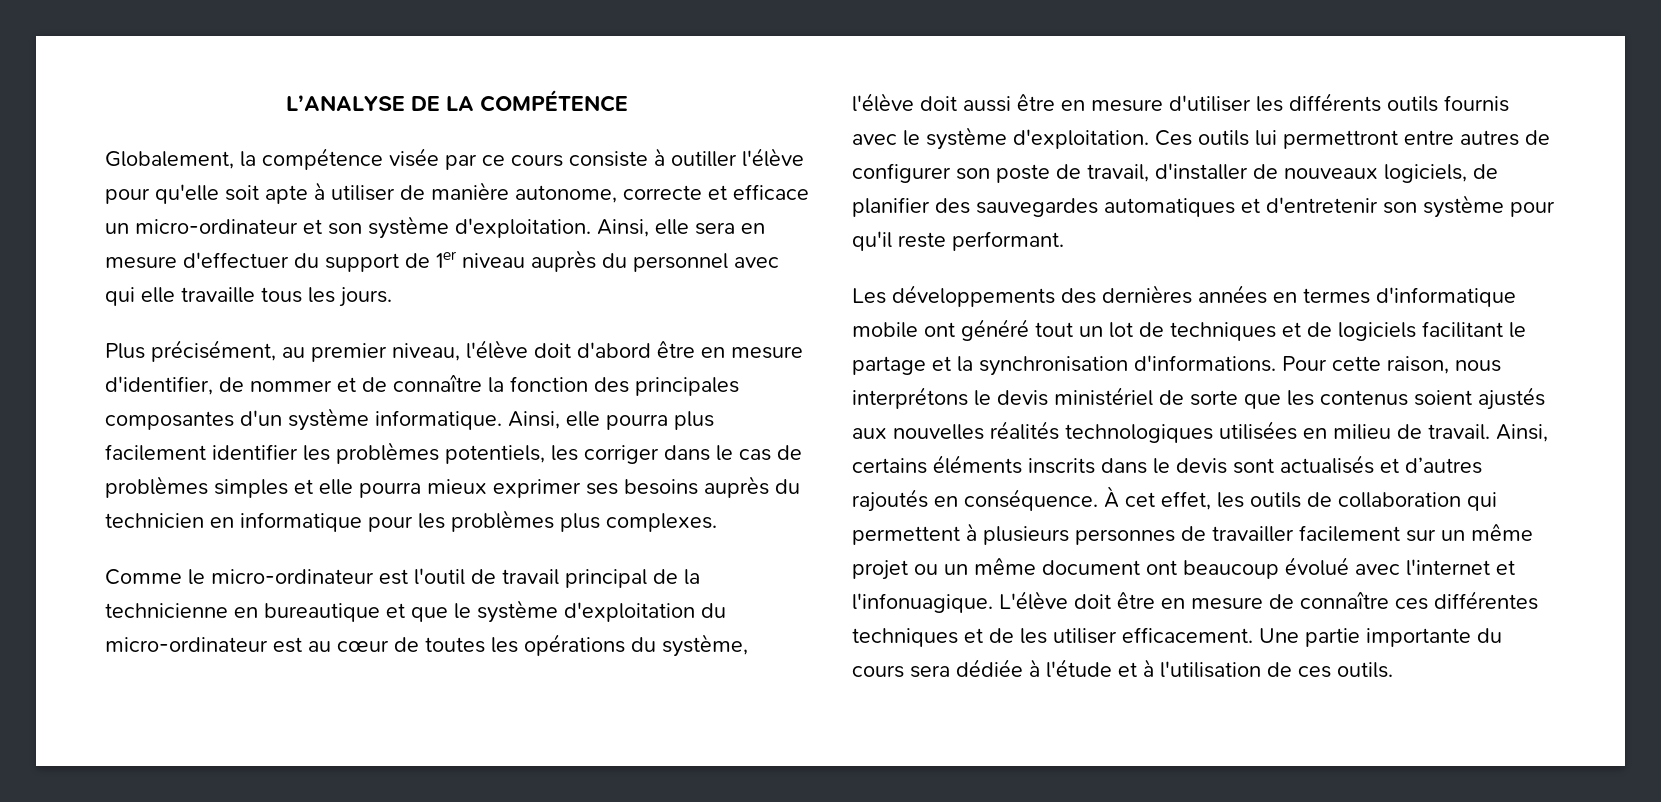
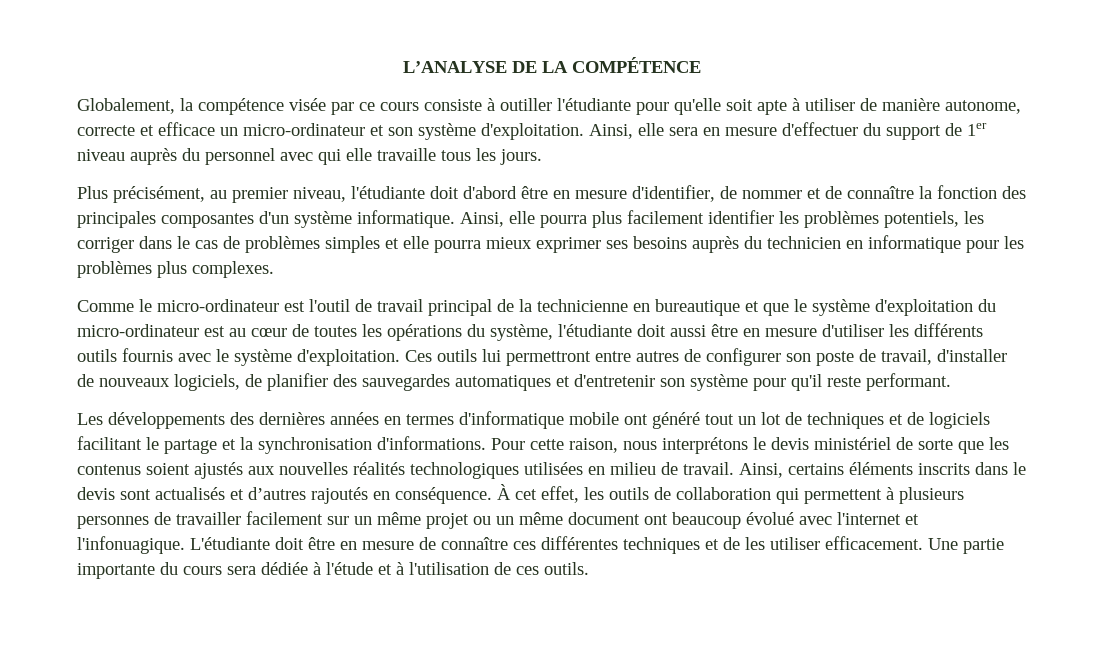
- Globalement, la compétence visée par ce cours consiste à outiller l'élève pour qu'elle soit apte à utiliser de manière autonome, correcte et efficace un micro-ordinateur et son système d'exploitation.
+ Globalement, la compétence visée par ce cours consiste à outiller l'étudiante pour qu'elle soit apte à utiliser de manière autonome, correcte et efficace un micro-ordinateur et son système d'exploitation.
- Plus précisément, au premier niveau, l'élève doit d'abord être en mesure d'identifier, de nommer et de connaître la fonction des principales composantes d'un système informatique.
+ Plus précisément, au premier niveau, l'étudiante doit d'abord être en mesure d'identifier, de nommer et de connaître la fonction des principales composantes d'un système informatique.
- Comme le micro-ordinateur est l'outil de travail principal de la technicienne en bureautique et que le système d'exploitation du micro-ordinateur est au cœur de toutes les opérations du système, l'élève doit aussi être en mesure d'utiliser les différents outils fournis avec le système d'exploitation.
+ Comme le micro-ordinateur est l'outil de travail principal de la technicienne en bureautique et que le système d'exploitation du micro-ordinateur est au cœur de toutes les opérations du système, l'étudiante doit aussi être en mesure d'utiliser les différents outils fournis avec le système d'exploitation.
- L'élève doit être en mesure de connaître ces différentes techniques et de les utiliser efficacement.
+ L'étudiante doit être en mesure de connaître ces différentes techniques et de les utiliser efficacement.

